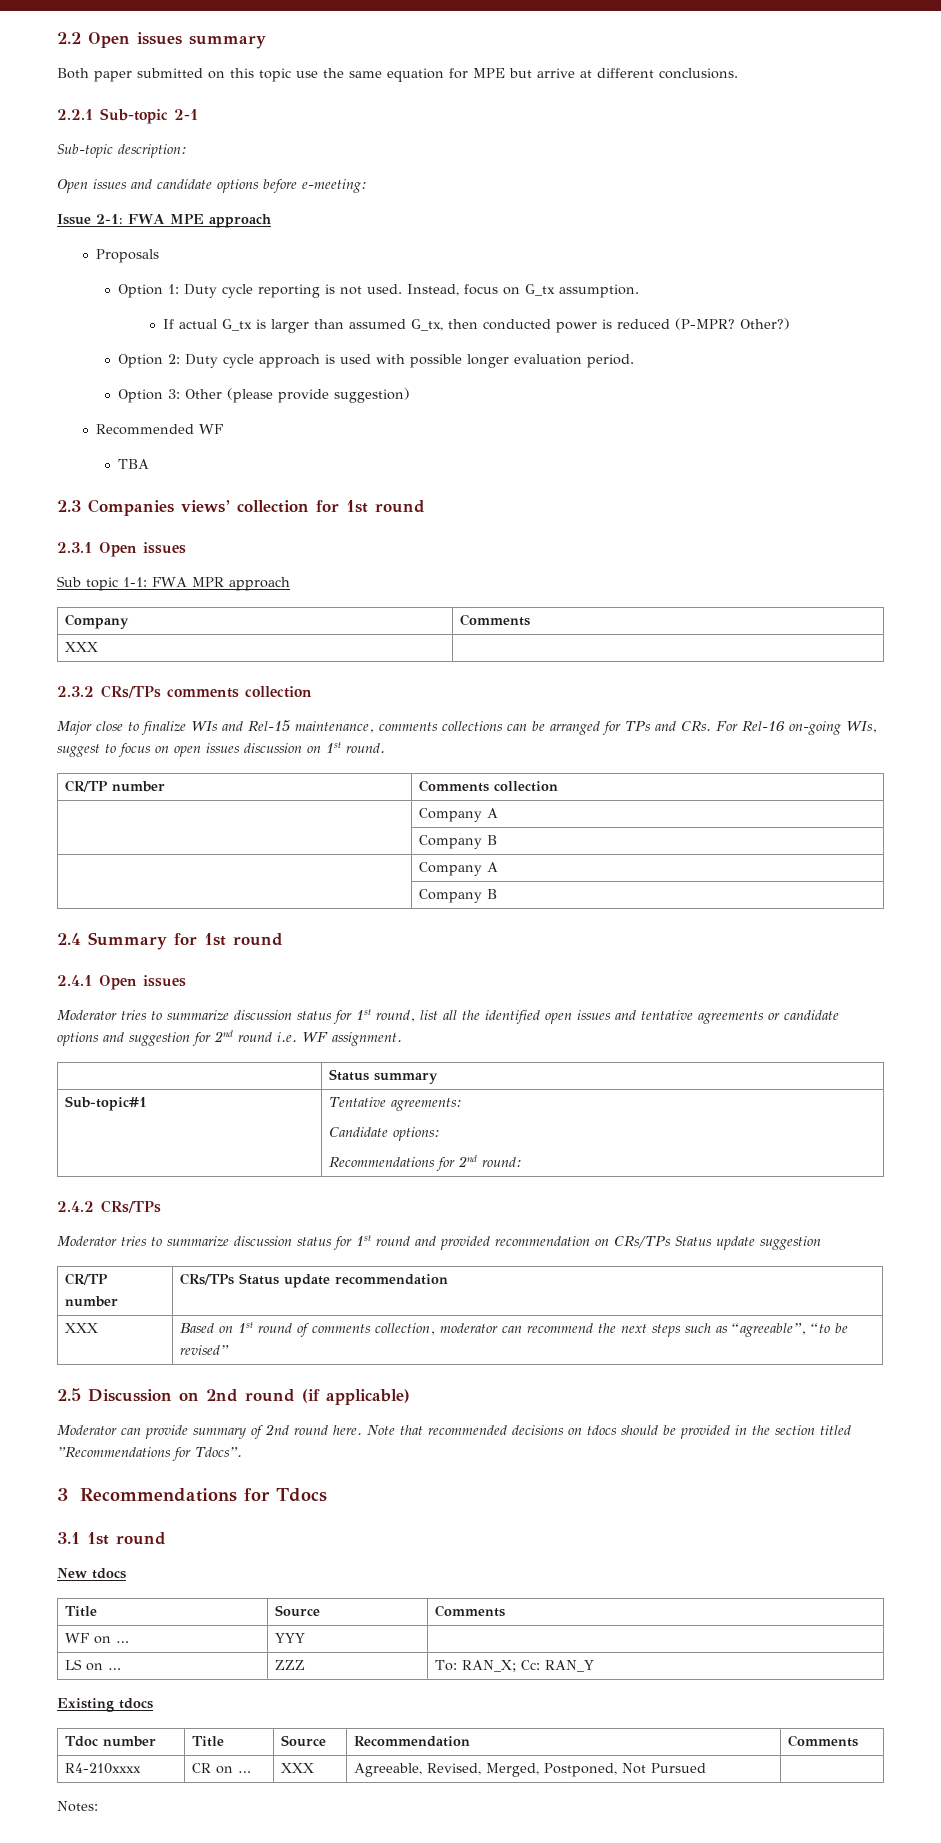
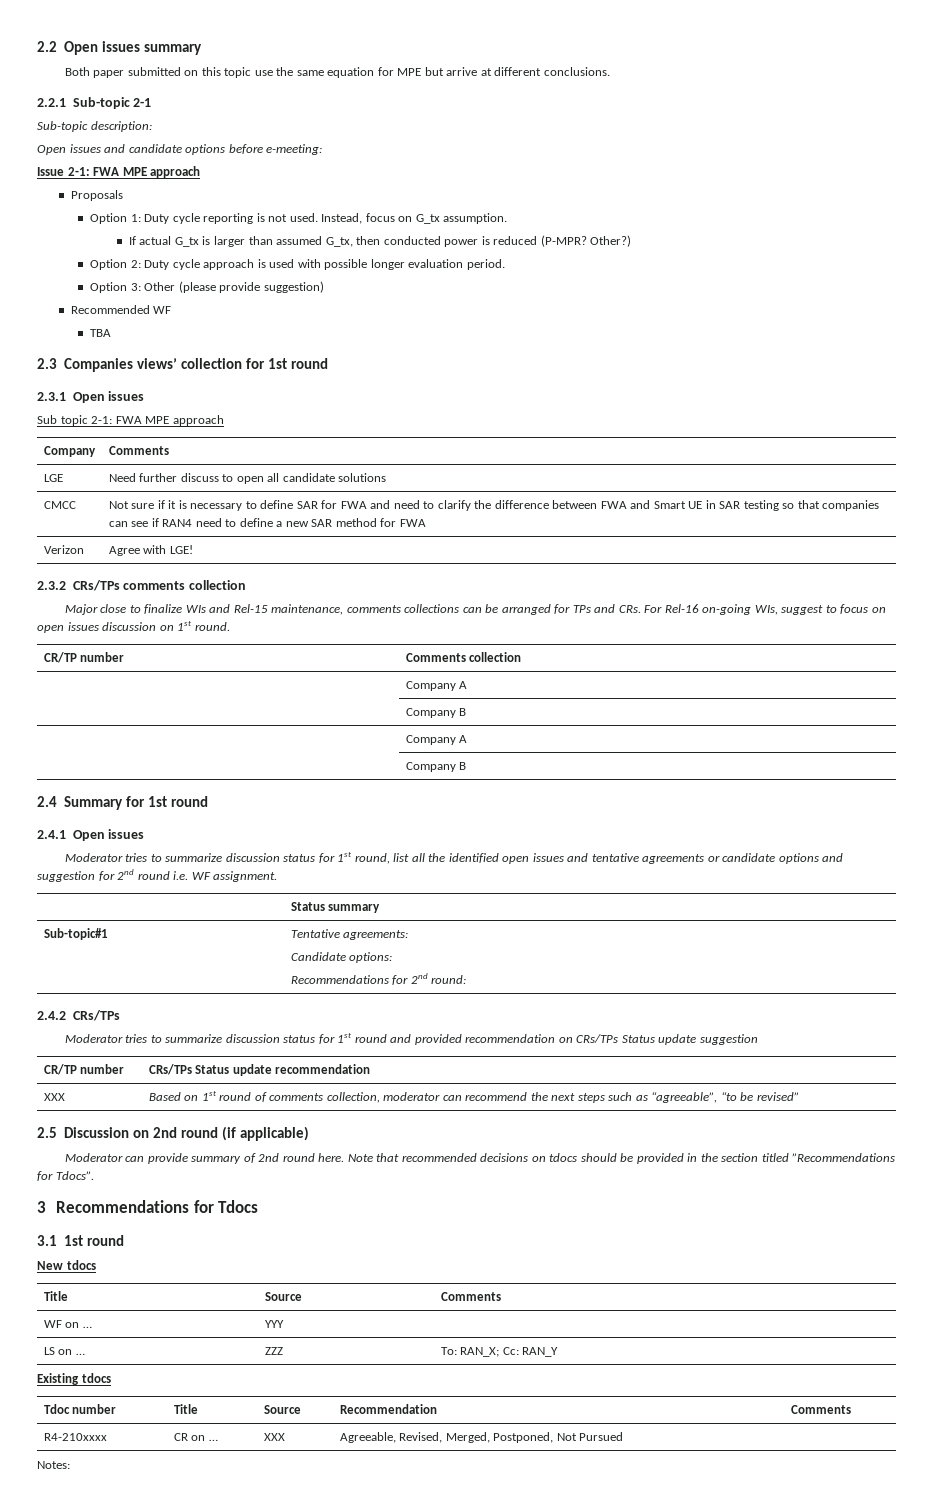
- Sub topic 1-1: FWA MPR approach
+ Sub topic 2-1: FWA MPE approach
  Company | Comments
- XXX |
+ LGE | Need further discuss to open all candidate solutions
+ CMCC | Not sure if it is necessary to define SAR for FWA and need to clarify the difference between FWA and Smart UE in SAR testing so that companies can see if RAN4 need to define a new SAR method for FWA
+ Verizon | Agree with LGE!

